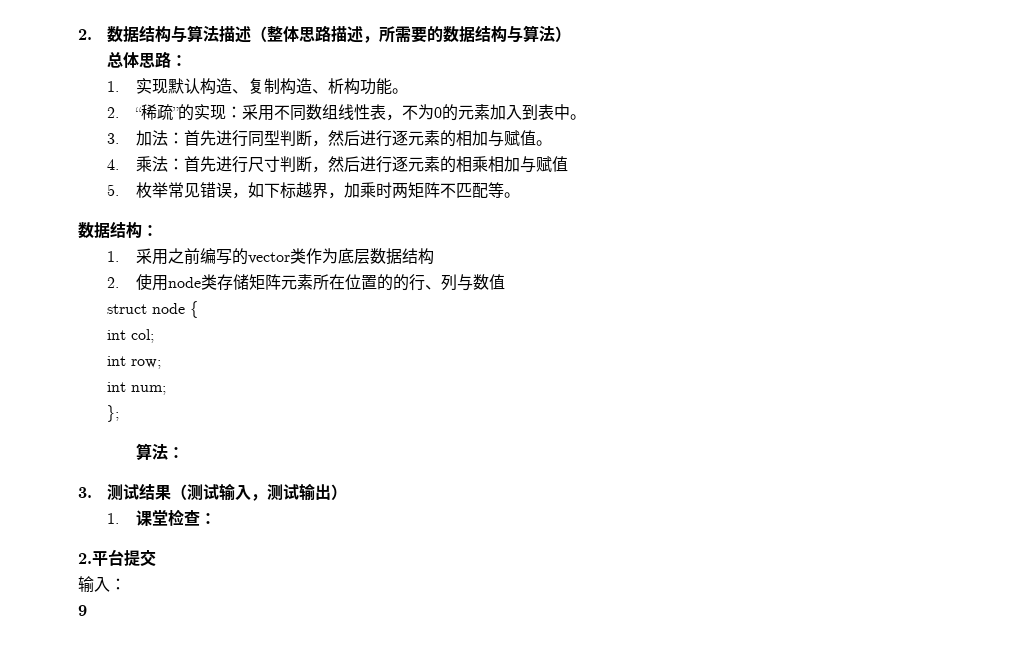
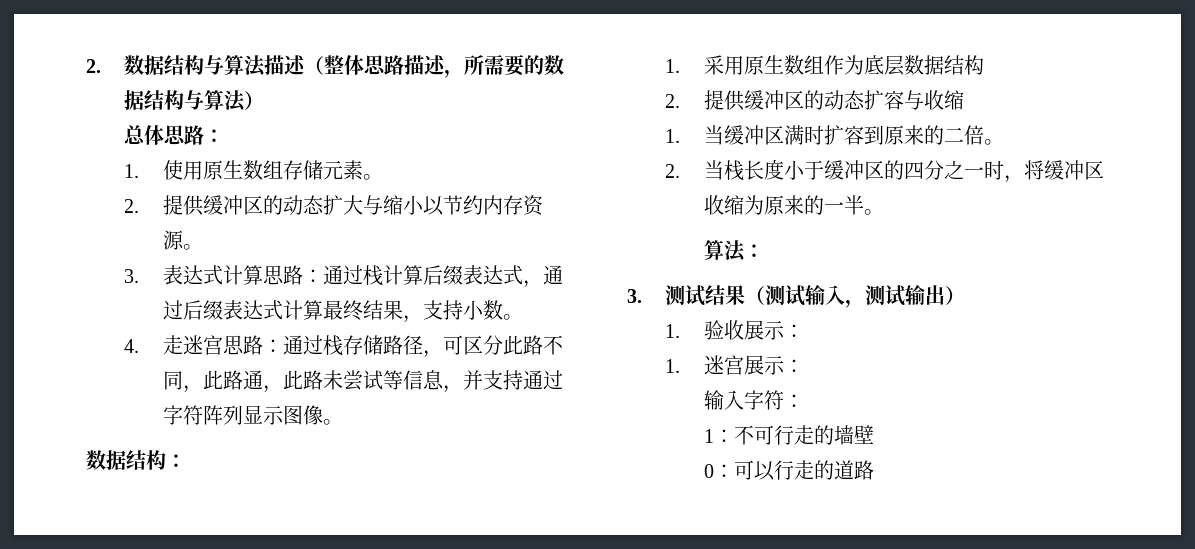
- 1.实现默认构造、复制构造、析构功能。
- 2. “稀疏”的实现：采用不同数组线性表，不为0的元素加入到表中。
- 3.加法：首先进行同型判断，然后进行逐元素的相加与赋值。
- 4.乘法：首先进行尺寸判断，然后进行逐元素的相乘相加与赋值
- 5.枚举常见错误，如下标越界，加乘时两矩阵不匹配等。
+ 1.使用原生数组存储元素。
+ 2.提供缓冲区的动态扩大与缩小以节约内存资源。
+ 3.表达式计算思路：通过栈计算后缀表达式，通过后缀表达式计算最终结果，支持小数。
+ 4.走迷宫思路：通过栈存储路径，可区分此路不同，此路通，此路未尝试等信息，并支持通过字符阵列显示图像。
- 1.采用之前编写的vector类作为底层数据结构
+ 1.采用原生数组作为底层数据结构
- 2.使用node类存储矩阵元素所在位置的的行、列与数值
- struct node {
- int col;
- int row;
- int num;
- };
+ 2.提供缓冲区的动态扩容与收缩
+ 1.当缓冲区满时扩容到原来的二倍。
+ 2.当栈长度小于缓冲区的四分之一时，将缓冲区收缩为原来的一半。
- 1.课堂检查：
- 2.平台提交
- 输入：
- 9
+ 1.验收展示：
+ 1.迷宫展示：
+ 输入字符：
+ 1：不可行走的墙壁
+ 0：可以行走的道路

